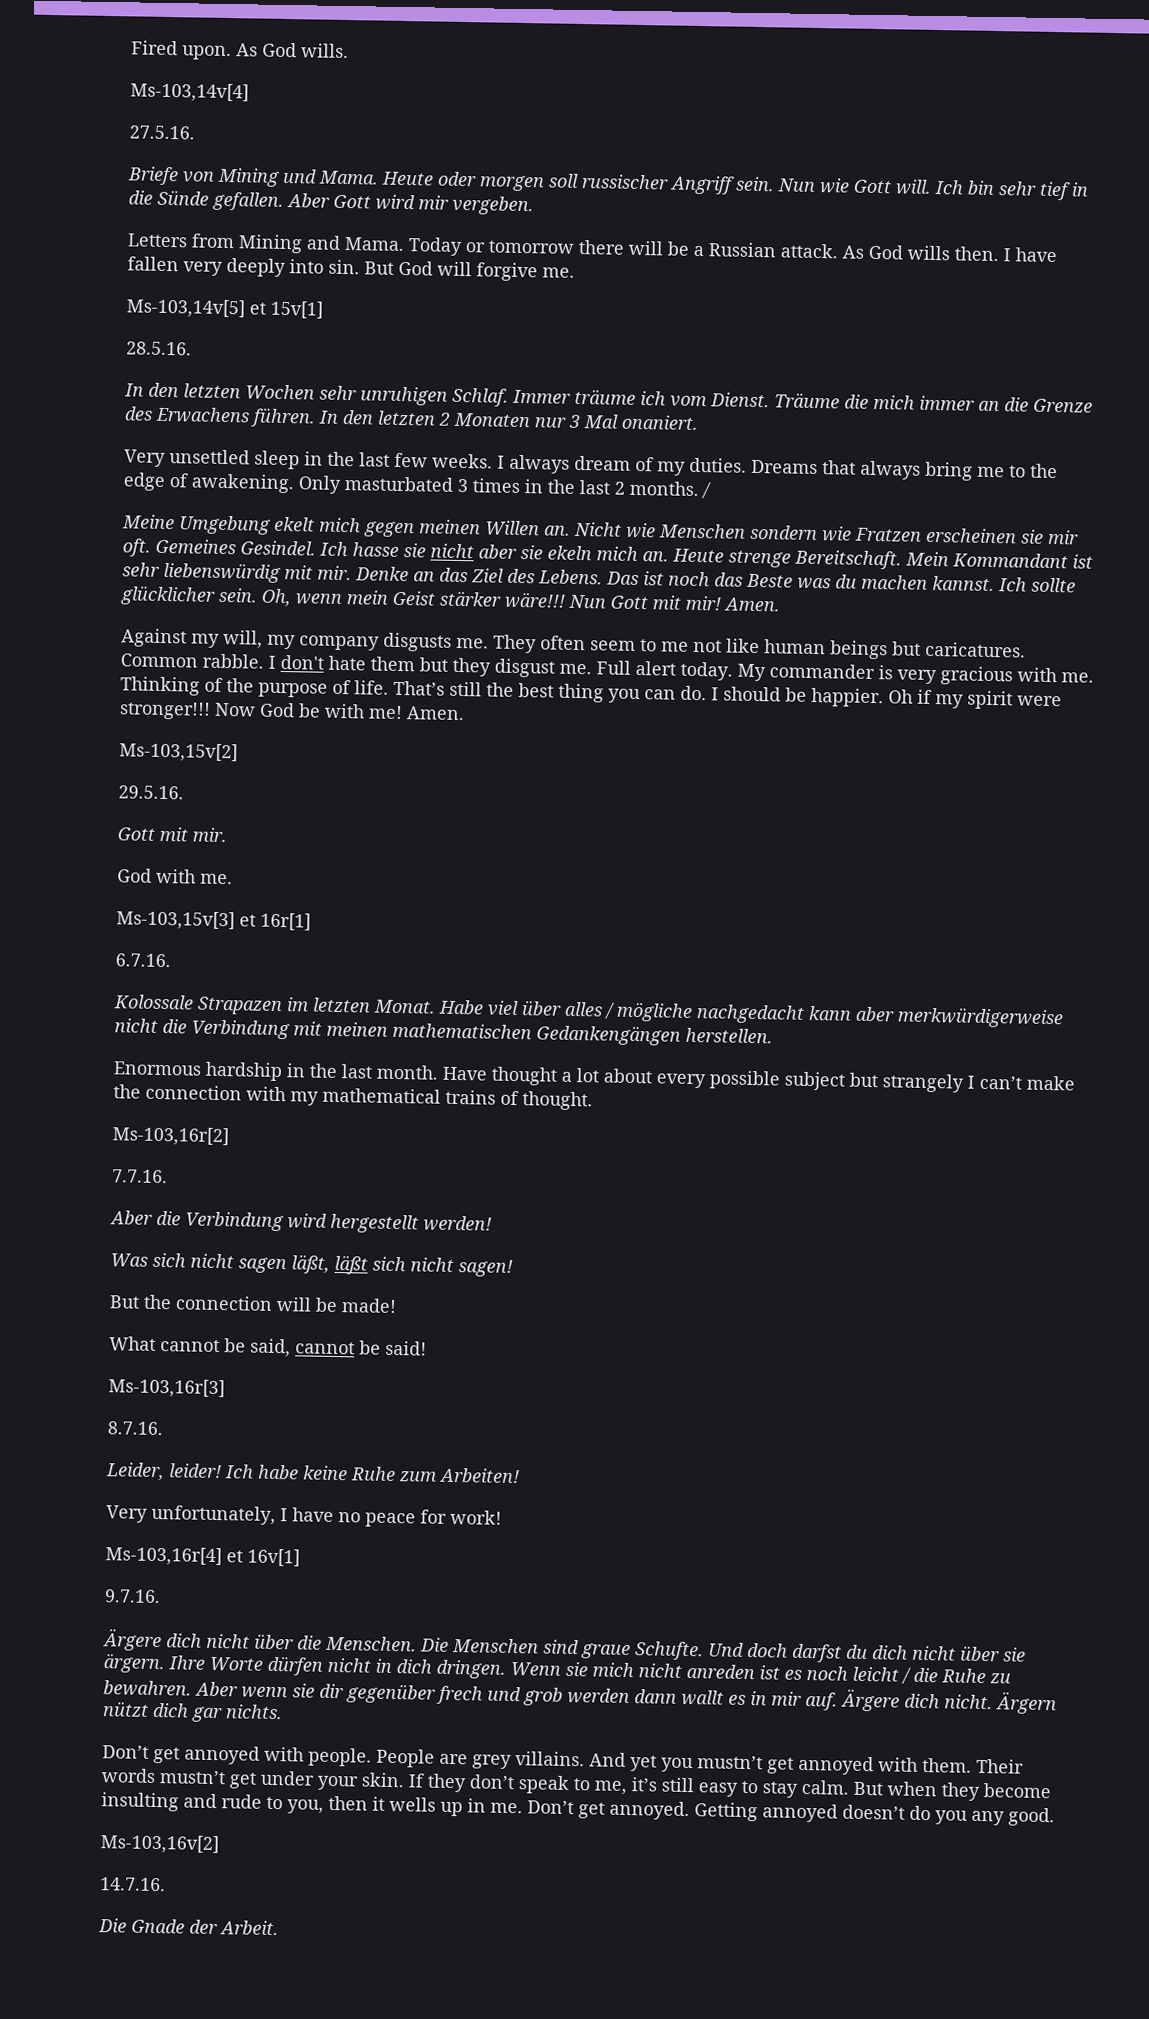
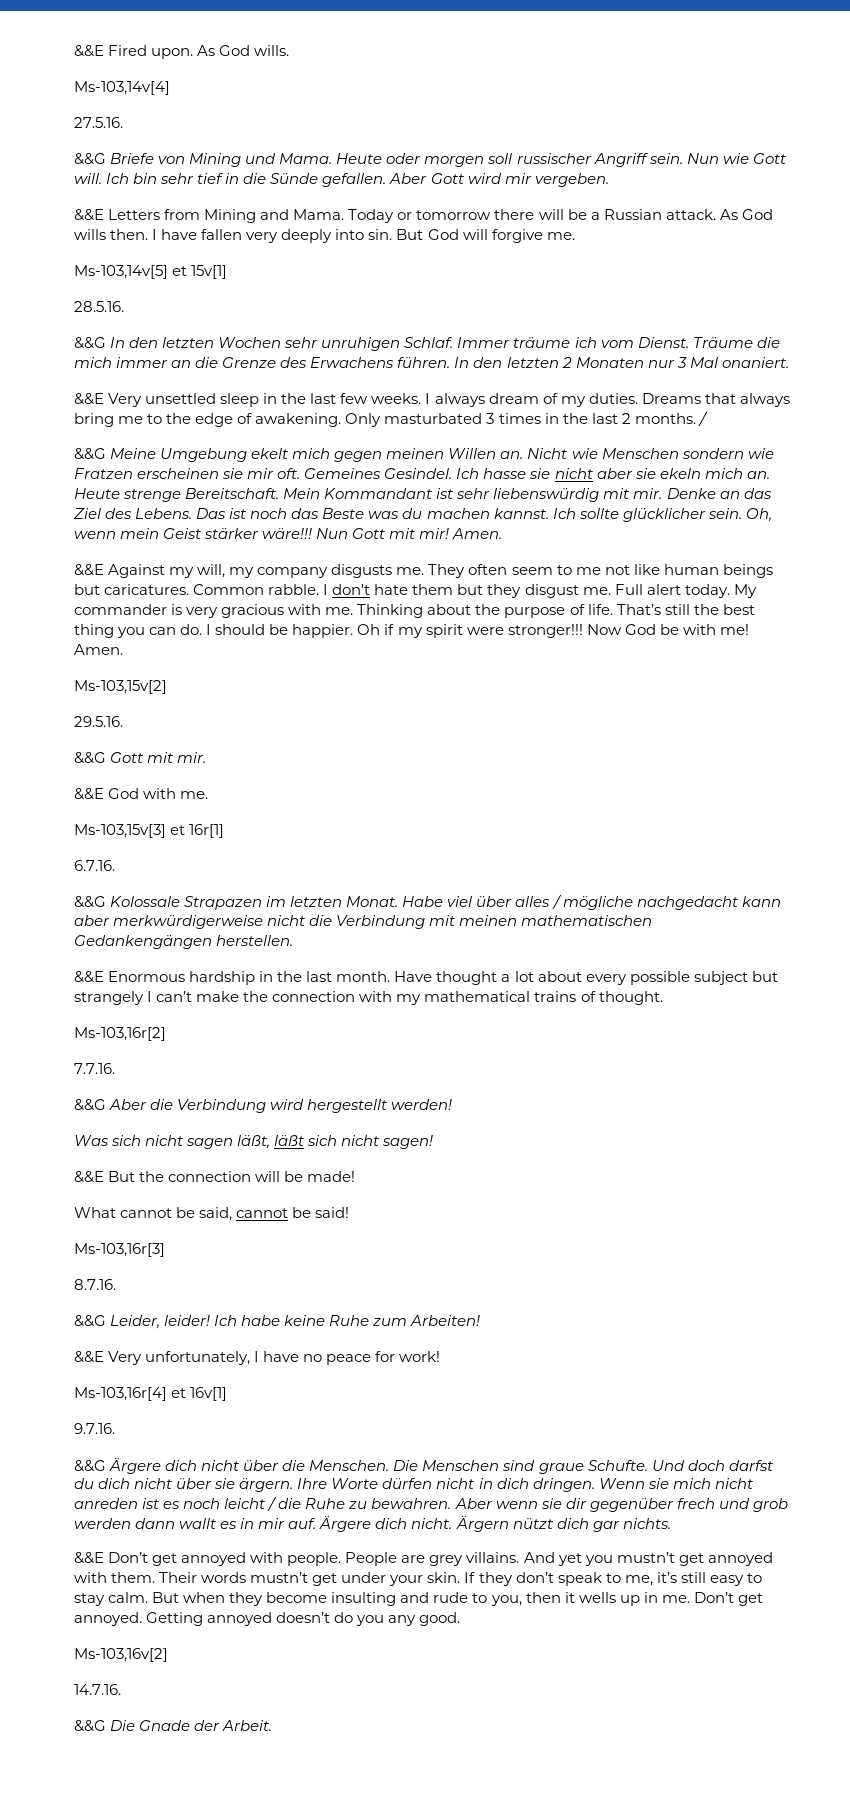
- Fired upon.
+ &&E Fired upon.
- Briefe von Mining und Mama.
+ &&G Briefe von Mining und Mama.
- Letters from Mining and Mama.
+ &&E Letters from Mining and Mama.
- In den letzten Wochen sehr unruhigen Schlaf.
+ &&G In den letzten Wochen sehr unruhigen Schlaf.
- Very unsettled sleep in the last few weeks.
+ &&E Very unsettled sleep in the last few weeks.
- Meine Umgebung ekelt mich gegen meinen Willen an.
+ &&G Meine Umgebung ekelt mich gegen meinen Willen an.
- Against my will, my company disgusts me.
+ &&E Against my will, my company disgusts me.
- Thinking of the purpose of life.
+ Thinking about the purpose of life.
- Gott mit mir.
+ &&G Gott mit mir.
- God with me.
+ &&E God with me.
- Kolossale Strapazen im letzten Monat.
+ &&G Kolossale Strapazen im letzten Monat.
- Enormous hardship in the last month.
+ &&E Enormous hardship in the last month.
- Aber die Verbindung wird hergestellt werden!
+ &&G Aber die Verbindung wird hergestellt werden!
- But the connection will be made!
+ &&E But the connection will be made!
- Leider, leider!
+ &&G Leider, leider!
- Very unfortunately, I have no peace for work!
+ &&E Very unfortunately, I have no peace for work!
- Ärgere dich nicht über die Menschen.
+ &&G Ärgere dich nicht über die Menschen.
- Don’t get annoyed with people.
+ &&E Don’t get annoyed with people.
- Die Gnade der Arbeit.
+ &&G Die Gnade der Arbeit.

